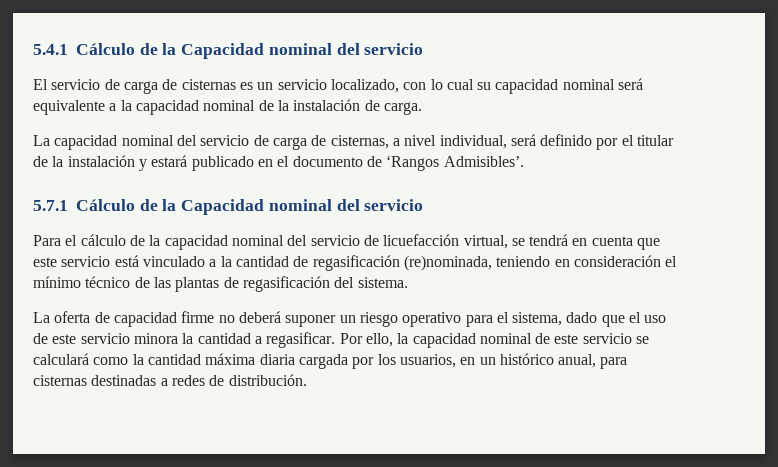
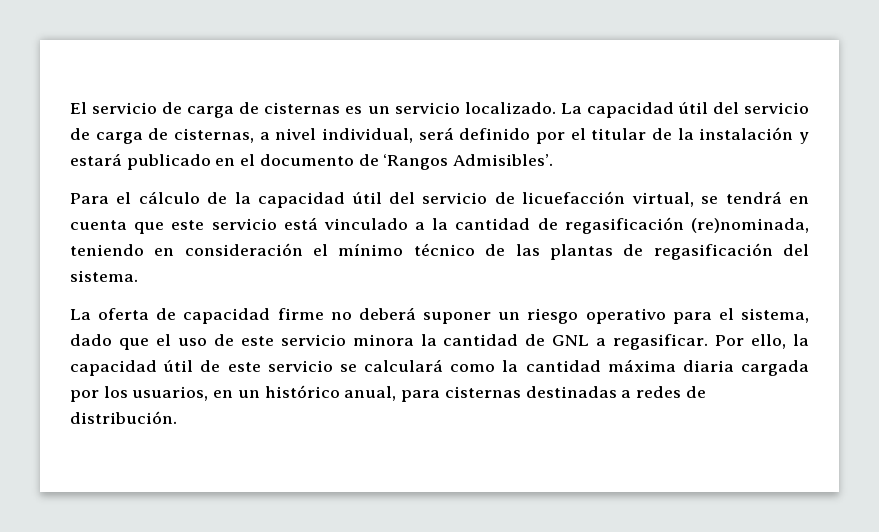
- 5.4.1 Cálculo de la Capacidad nominal del servicio
- El servicio de carga de cisternas es un servicio localizado, con lo cual su capacidad nominal será equivalente a la capacidad nominal de la instalación de carga.
- La capacidad nominal del servicio de carga de cisternas, a nivel individual, será definido por el titular de la instalación y estará publicado en el documento de ‘Rangos Admisibles’.
+ El servicio de carga de cisternas es un servicio localizado. La capacidad útil del servicio de carga de cisternas, a nivel individual, será definido por el titular de la instalación y estará publicado en el documento de ‘Rangos Admisibles’.
- 5.7.1 Cálculo de la Capacidad nominal del servicio
- Para el cálculo de la capacidad nominal del servicio de licuefacción virtual, se tendrá en cuenta que este servicio está vinculado a la cantidad de regasificación (re)nominada, teniendo en consideración el mínimo técnico de las plantas de regasificación del sistema.
+ Para el cálculo de la capacidad útil del servicio de licuefacción virtual, se tendrá en cuenta que este servicio está vinculado a la cantidad de regasificación (re)nominada, teniendo en consideración el mínimo técnico de las plantas de regasificación del sistema.
- La oferta de capacidad firme no deberá suponer un riesgo operativo para el sistema, dado que el uso de este servicio minora la cantidad a regasificar.
+ La oferta de capacidad firme no deberá suponer un riesgo operativo para el sistema, dado que el uso de este servicio minora la cantidad de GNL a regasificar.
- Por ello, la capacidad nominal de este servicio se calculará como la cantidad máxima diaria cargada por los usuarios, en un histórico anual, para cisternas destinadas a redes de distribución.
+ Por ello, la capacidad útil de este servicio se calculará como la cantidad máxima diaria cargada por los usuarios, en un histórico anual, para cisternas destinadas a redes de distribución.

